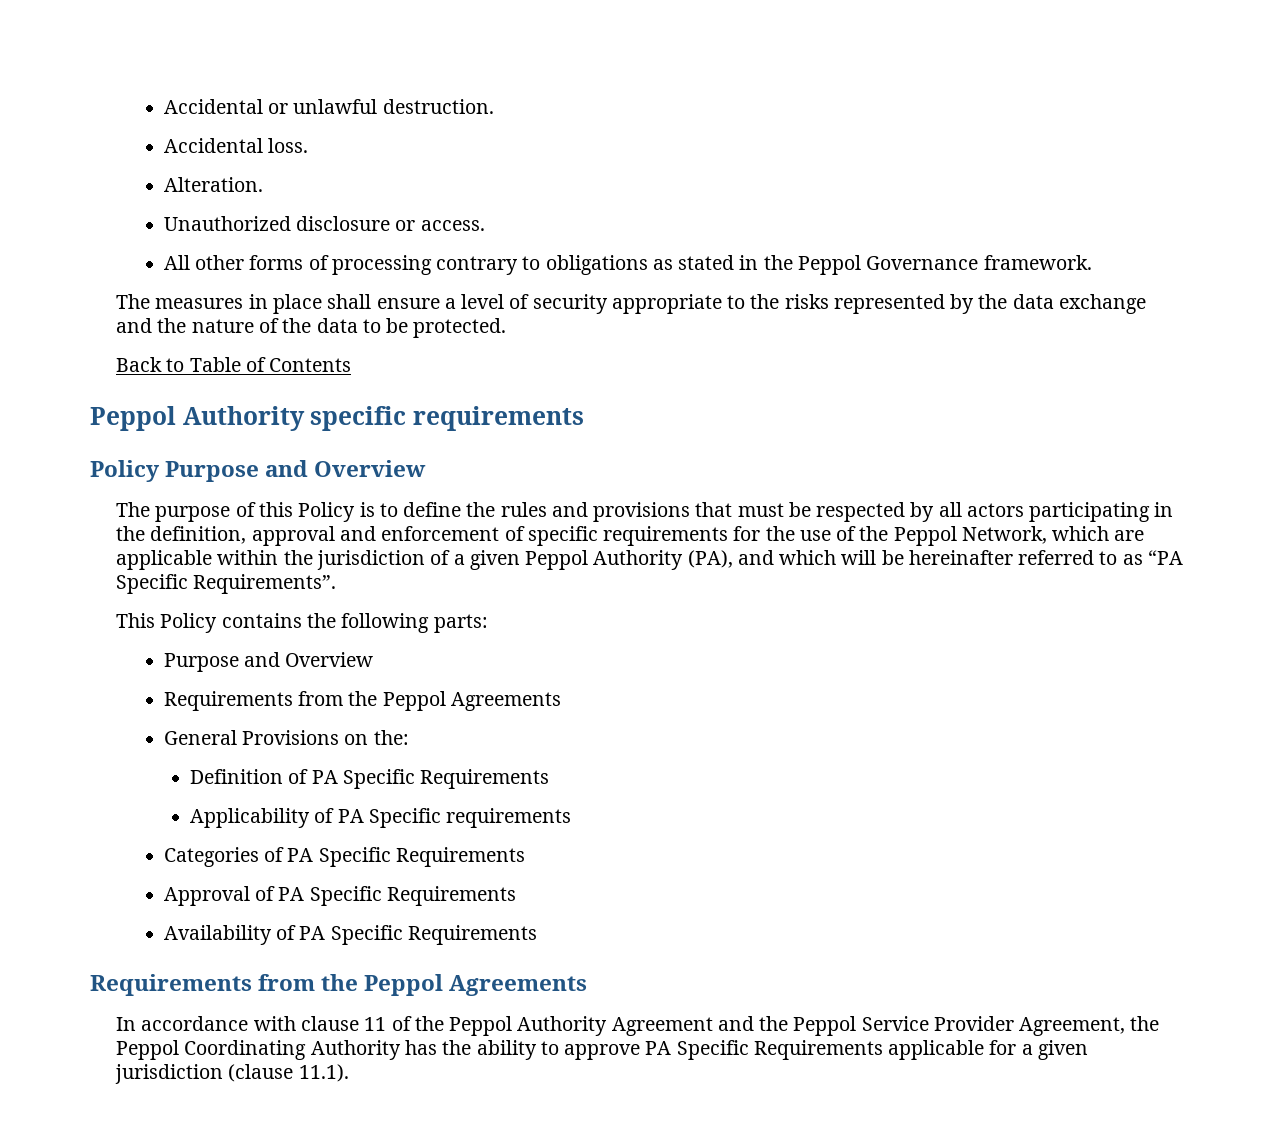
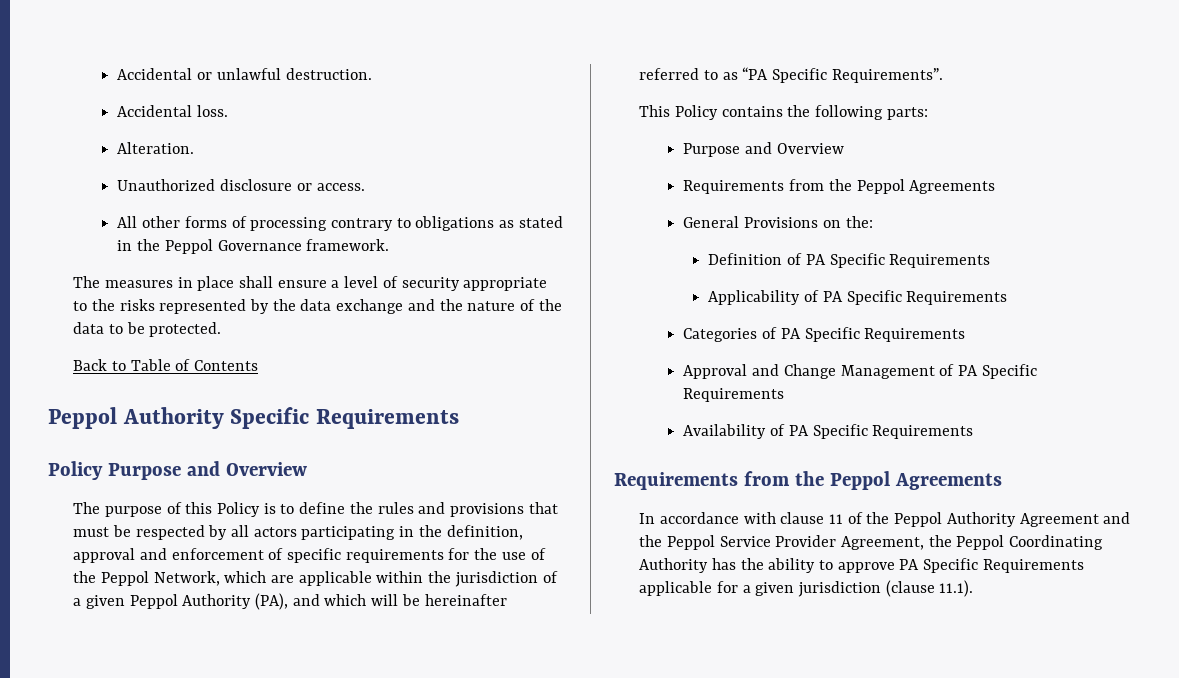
- Peppol Authority specific requirements
+ Peppol Authority Specific Requirements
- Applicability of PA Specific requirements
+ Applicability of PA Specific Requirements
- Approval of PA Specific Requirements
+ Approval and Change Management of PA Specific Requirements

